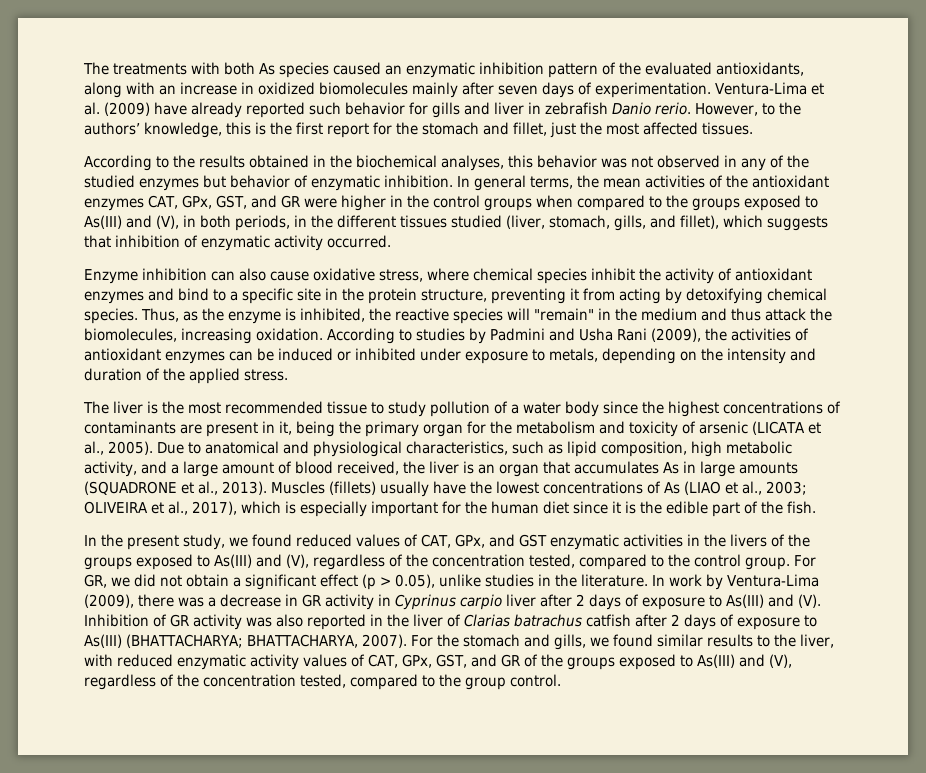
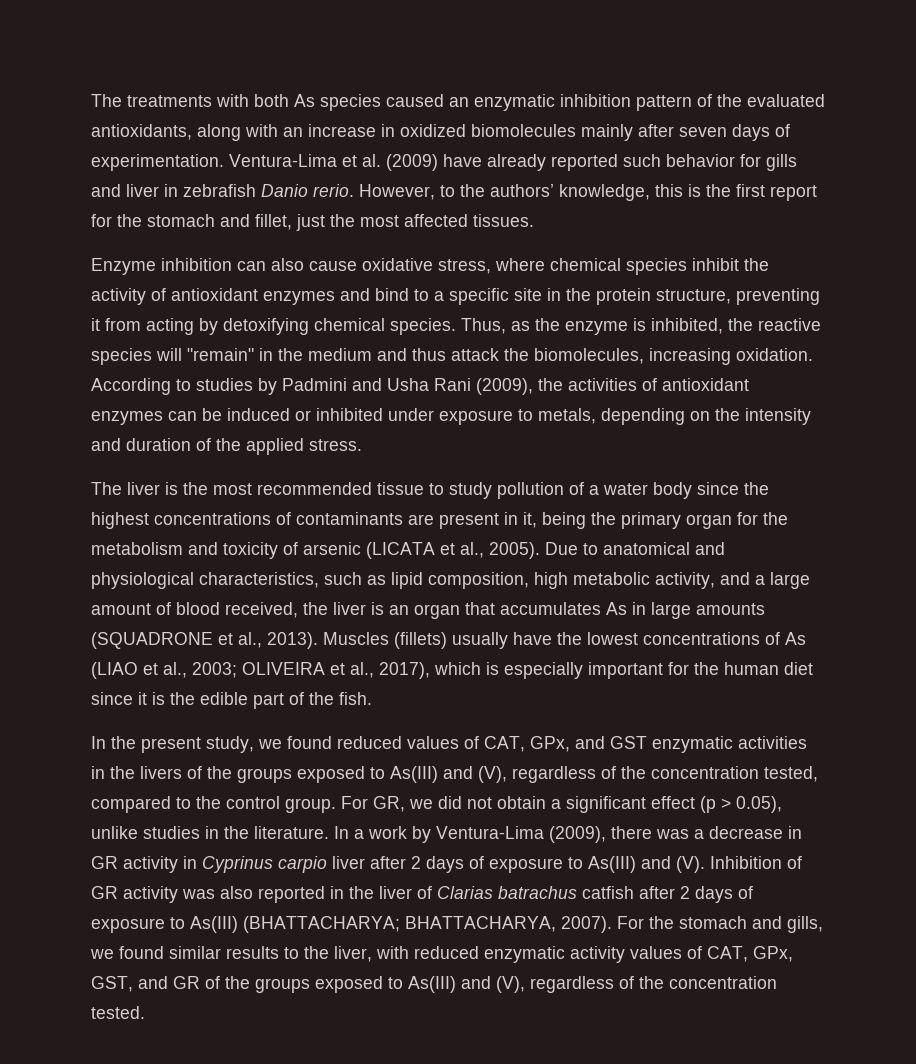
- According to the results obtained in the biochemical analyses, this behavior was not observed in any of the studied enzymes but behavior of enzymatic inhibition. In general terms, the mean activities of the antioxidant enzymes CAT, GPx, GST, and GR were higher in the control groups when compared to the groups exposed to As(III) and (V), in both periods, in the different tissues studied (liver, stomach, gills, and fillet), which suggests that inhibition of enzymatic activity occurred.
- In work by Ventura-Lima (2009), there was a decrease in GR activity in Cyprinus carpio liver after 2 days of exposure to As(III) and (V). Inhibition of GR activity was also reported in the liver of Clarias batrachus catfish after 2 days of exposure to As(III) (BHATTACHARYA; BHATTACHARYA, 2007).
+ In a work by Ventura-Lima (2009), there was a decrease in GR activity in Cyprinus carpio liver after 2 days of exposure to As(III) and (V). Inhibition of GR activity was also reported in the liver of Clarias batrachus catfish after 2 days of exposure to As(III) (BHATTACHARYA; BHATTACHARYA, 2007).
- For the stomach and gills, we found similar results to the liver, with reduced enzymatic activity values of CAT, GPx, GST, and GR of the groups exposed to As(III) and (V), regardless of the concentration tested, compared to the group control.
+ For the stomach and gills, we found similar results to the liver, with reduced enzymatic activity values of CAT, GPx, GST, and GR of the groups exposed to As(III) and (V), regardless of the concentration tested.

